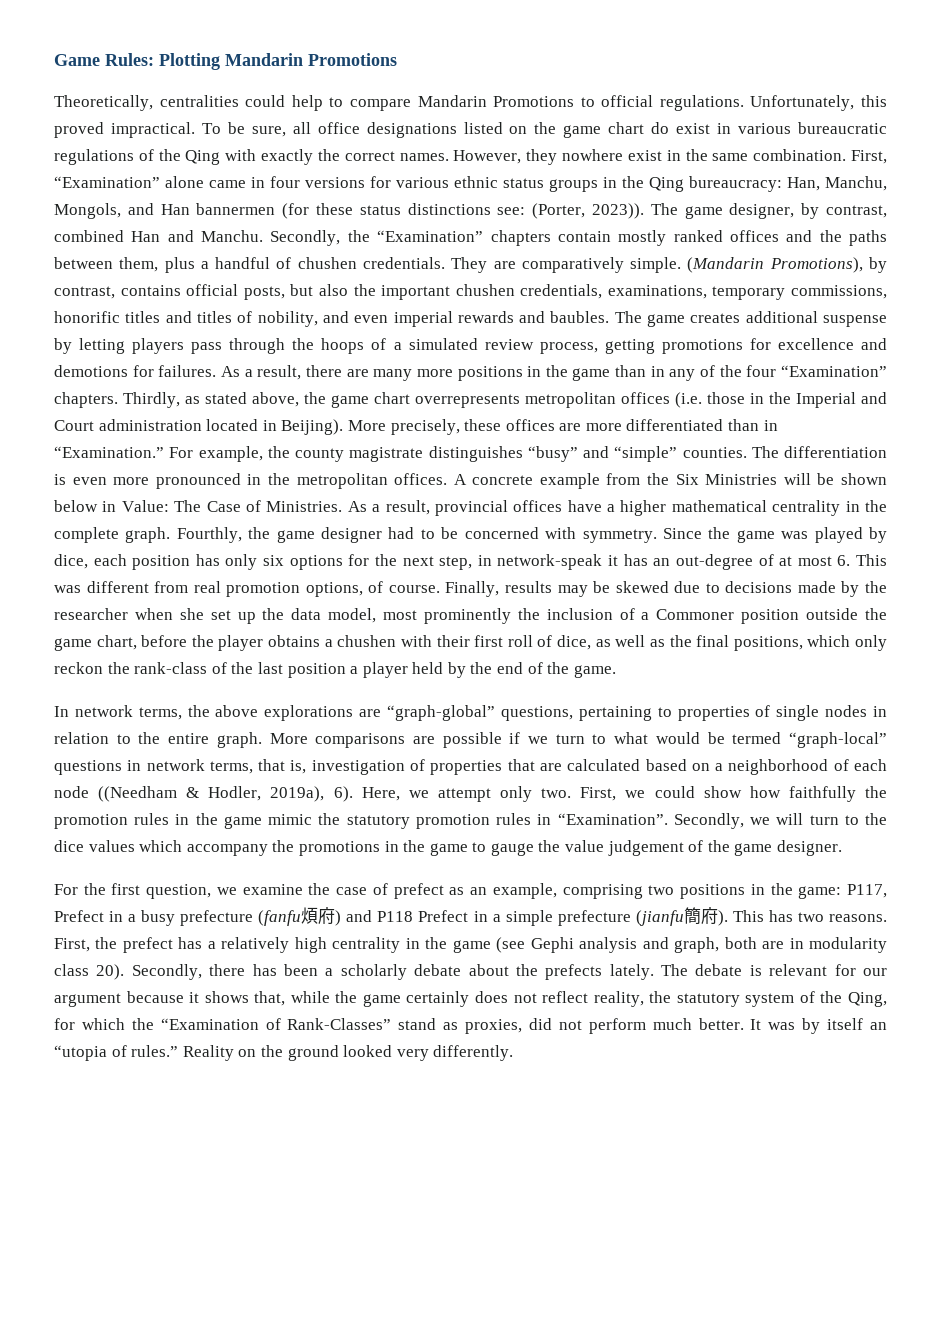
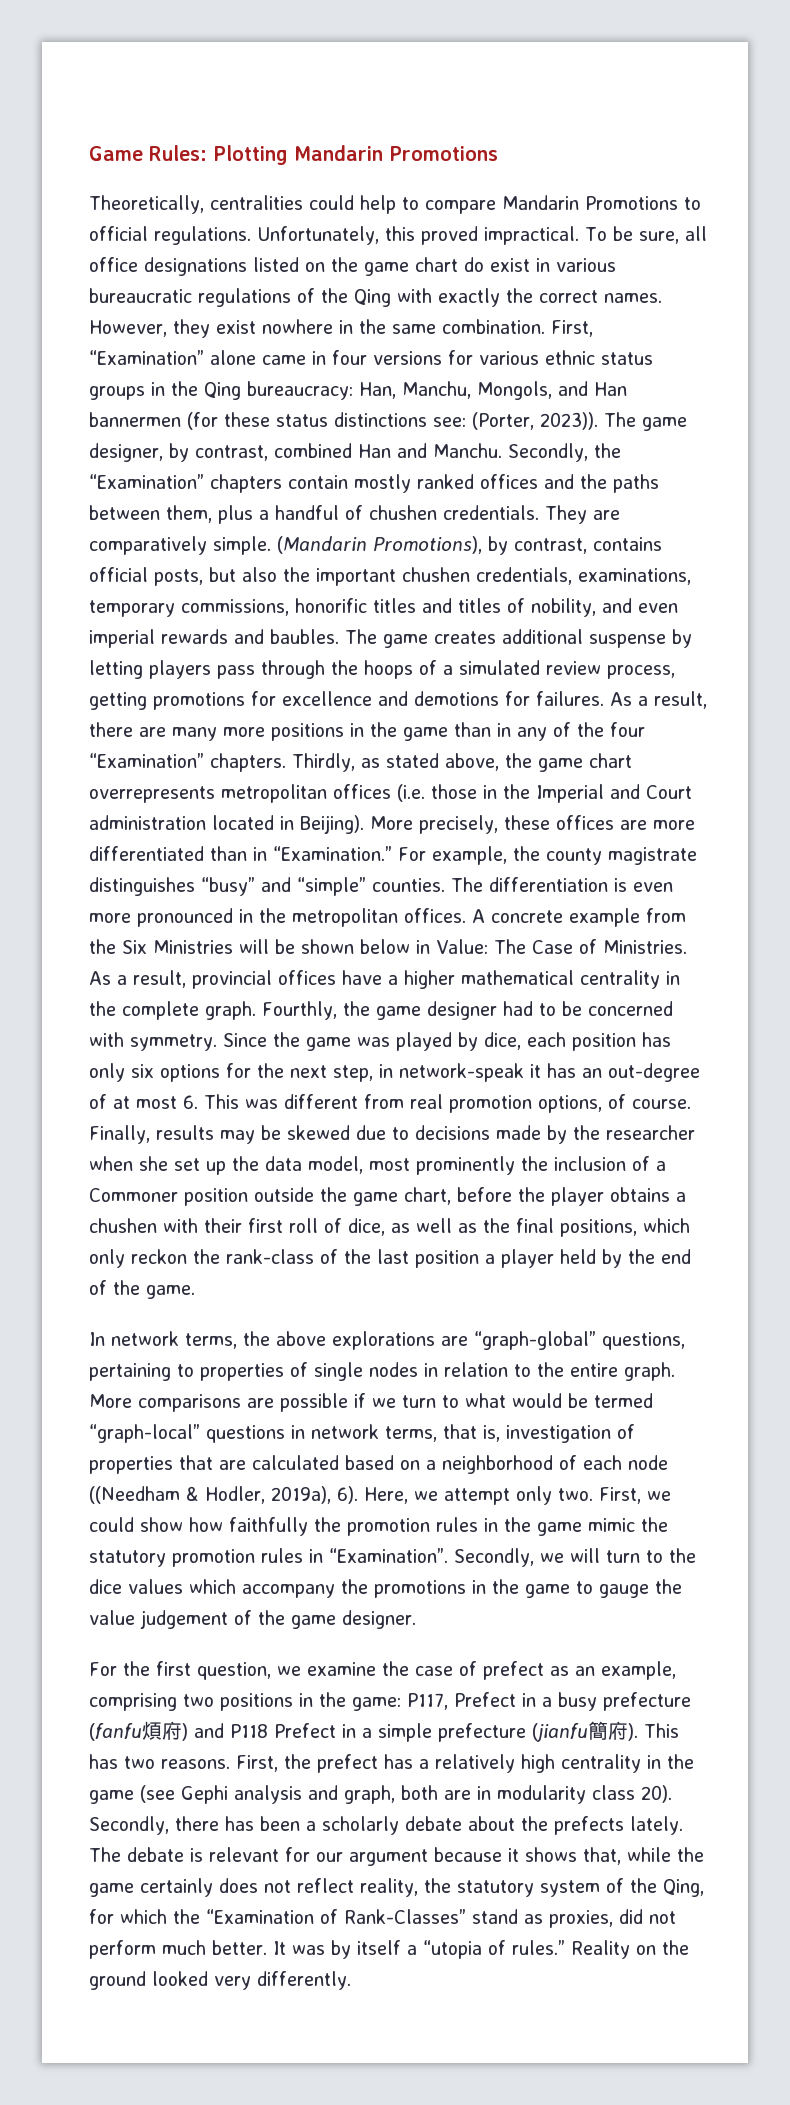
- However, they nowhere exist in the same combination.
+ However, they exist nowhere in the same combination.
- It was by itself an “utopia of rules.”
+ It was by itself a “utopia of rules.”

